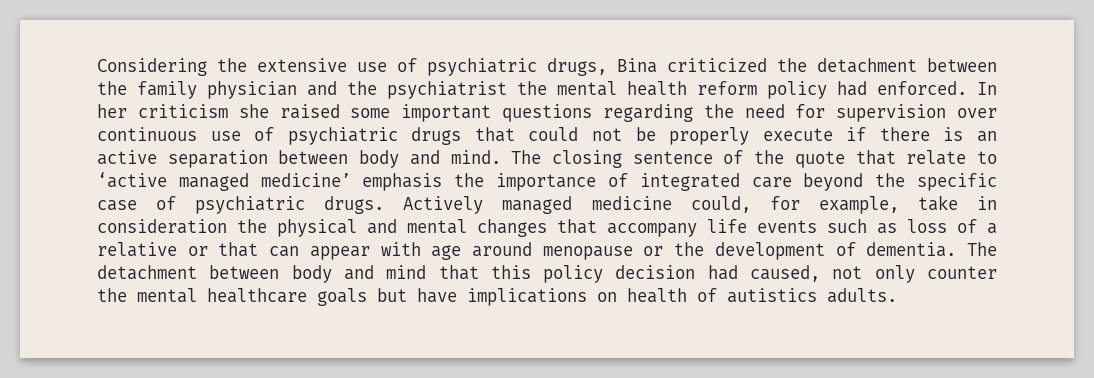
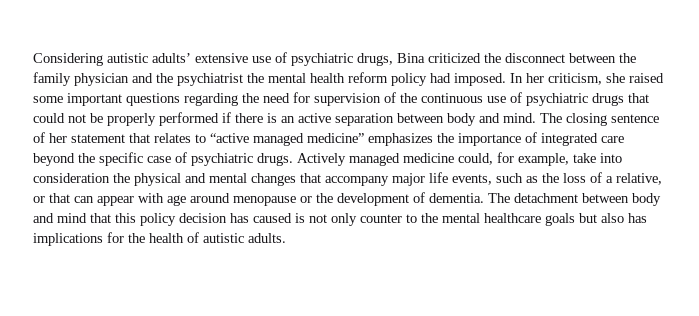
- Considering the extensive use of psychiatric drugs, Bina criticized the detachment between the family physician and the psychiatrist the mental health reform policy had enforced.
+ Considering autistic adults’ extensive use of psychiatric drugs, Bina criticized the disconnect between the family physician and the psychiatrist the mental health reform policy had imposed.
- In her criticism she raised some important questions regarding the need for supervision over continuous use of psychiatric drugs that could not be properly execute if there is an active separation between body and mind.
+ In her criticism, she raised some important questions regarding the need for supervision of the continuous use of psychiatric drugs that could not be properly performed if there is an active separation between body and mind.
- The closing sentence of the quote that relate to ‘active managed medicine’ emphasis the importance of integrated care beyond the specific case of psychiatric drugs.
+ The closing sentence of her statement that relates to “active managed medicine” emphasizes the importance of integrated care beyond the specific case of psychiatric drugs.
- Actively managed medicine could, for example, take in consideration the physical and mental changes that accompany life events such as loss of a relative or that can appear with age around menopause or the development of dementia.
+ Actively managed medicine could, for example, take into consideration the physical and mental changes that accompany major life events, such as the loss of a relative, or that can appear with age around menopause or the development of dementia.
- The detachment between body and mind that this policy decision had caused, not only counter the mental healthcare goals but have implications on health of autistics adults.
+ The detachment between body and mind that this policy decision has caused is not only counter to the mental healthcare goals but also has implications for the health of autistic adults.

